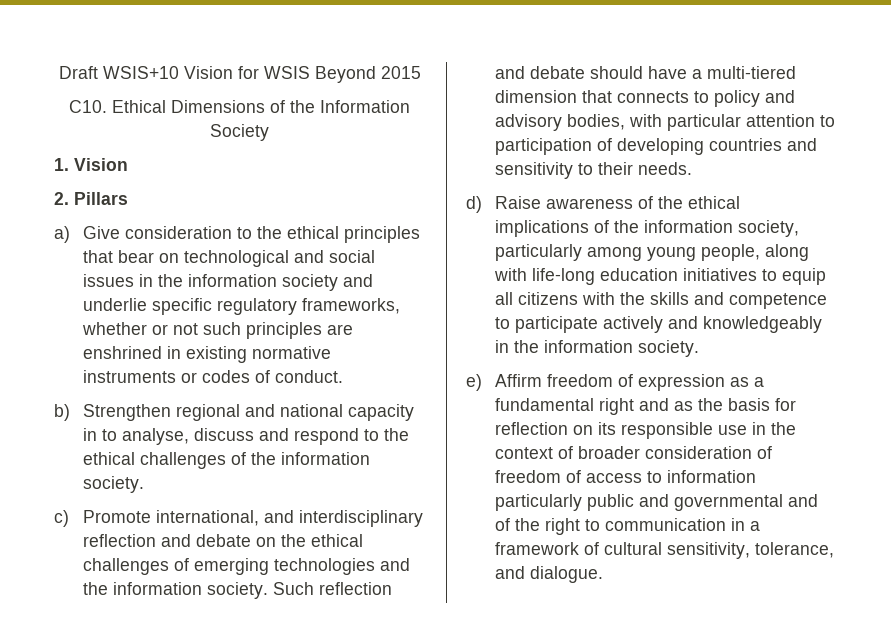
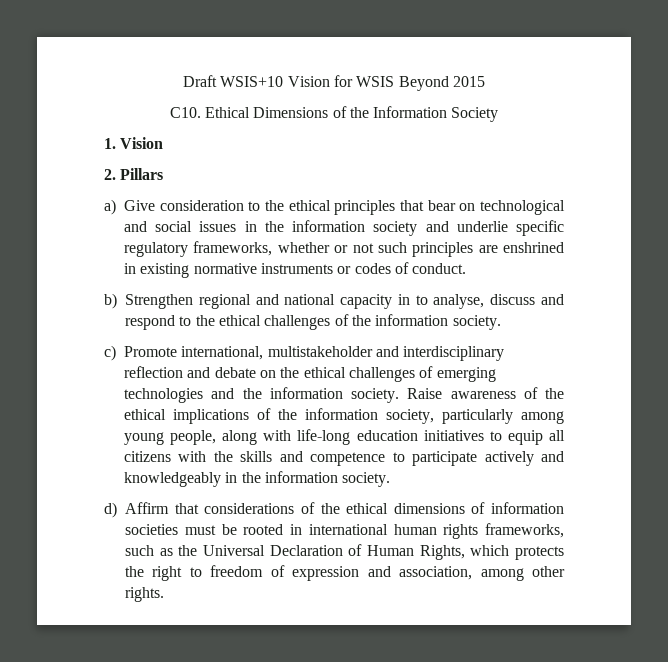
- c) Promote international, and interdisciplinary reflection and debate on the ethical challenges of emerging technologies and the information society.
+ c) Promote international, multistakeholder and interdisciplinary reflection and debate on the ethical challenges of emerging technologies and the information society.
- Such reflection and debate should have a multi-tiered dimension that connects to policy and advisory bodies, with particular attention to participation of developing countries and sensitivity to their needs.
- d) Raise awareness of the ethical implications of the information society, particularly among young people, along with life-long education initiatives to equip all citizens with the skills and competence to participate actively and knowledgeably in the information society.
+ Raise awareness of the ethical implications of the information society, particularly among young people, along with life-long education initiatives to equip all citizens with the skills and competence to participate actively and knowledgeably in the information society.
- e) Affirm freedom of expression as a fundamental right and as the basis for reflection on its responsible use in the context of broader consideration of freedom of access to information particularly public and governmental and of the right to communication in a framework of cultural sensitivity, tolerance, and dialogue.
+ d) Affirm that considerations of the ethical dimensions of information societies must be rooted in international human rights frameworks, such as the Universal Declaration of Human Rights, which protects the right to freedom of expression and association, among other rights.

